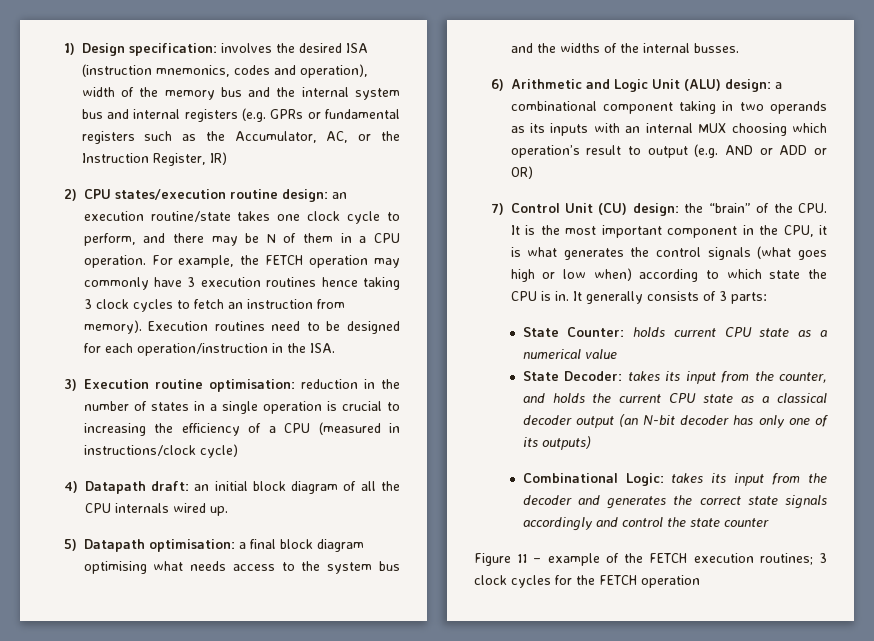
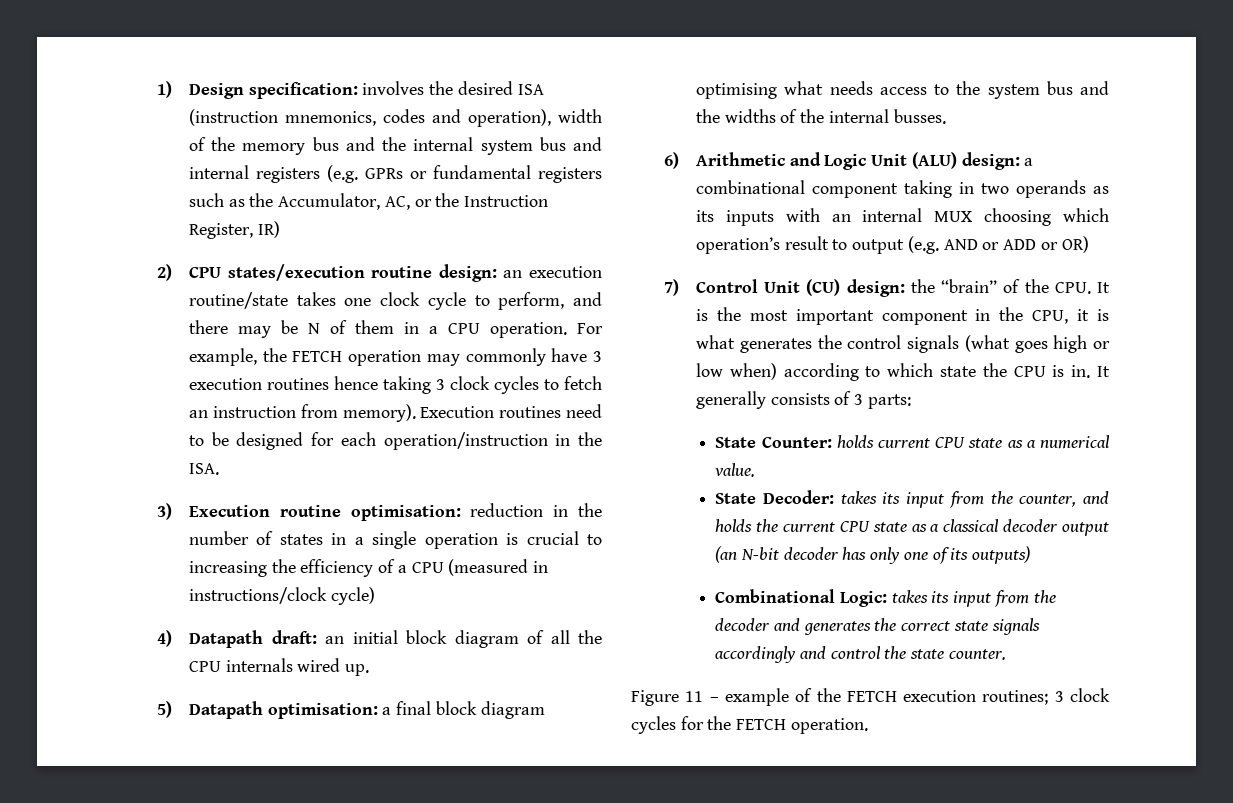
- State Counter: holds current CPU state as a numerical value
+ State Counter: holds current CPU state as a numerical value.
- Combinational Logic: takes its input from the decoder and generates the correct state signals accordingly and control the state counter
+ Combinational Logic: takes its input from the decoder and generates the correct state signals accordingly and control the state counter.
- Figure 11 – example of the FETCH execution routines; 3 clock cycles for the FETCH operation
+ Figure 11 – example of the FETCH execution routines; 3 clock cycles for the FETCH operation.

